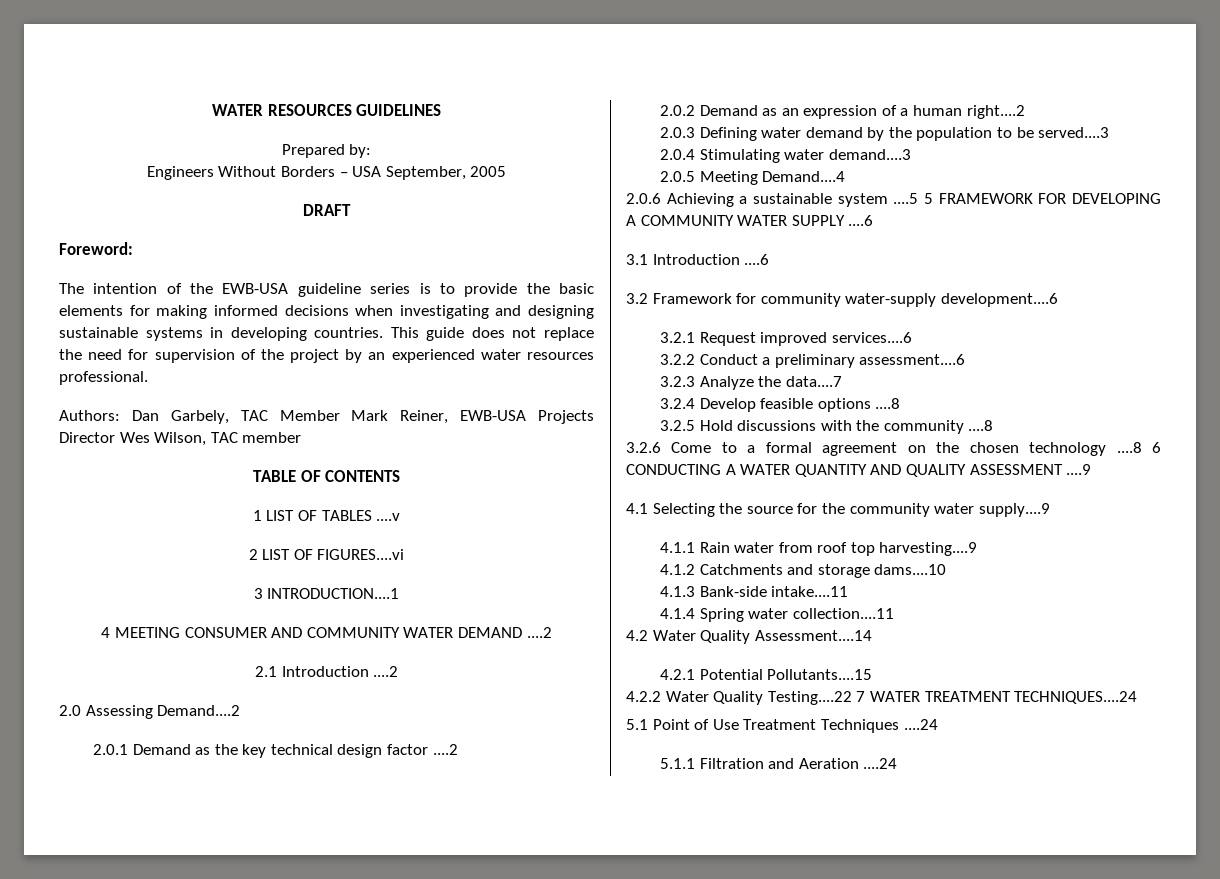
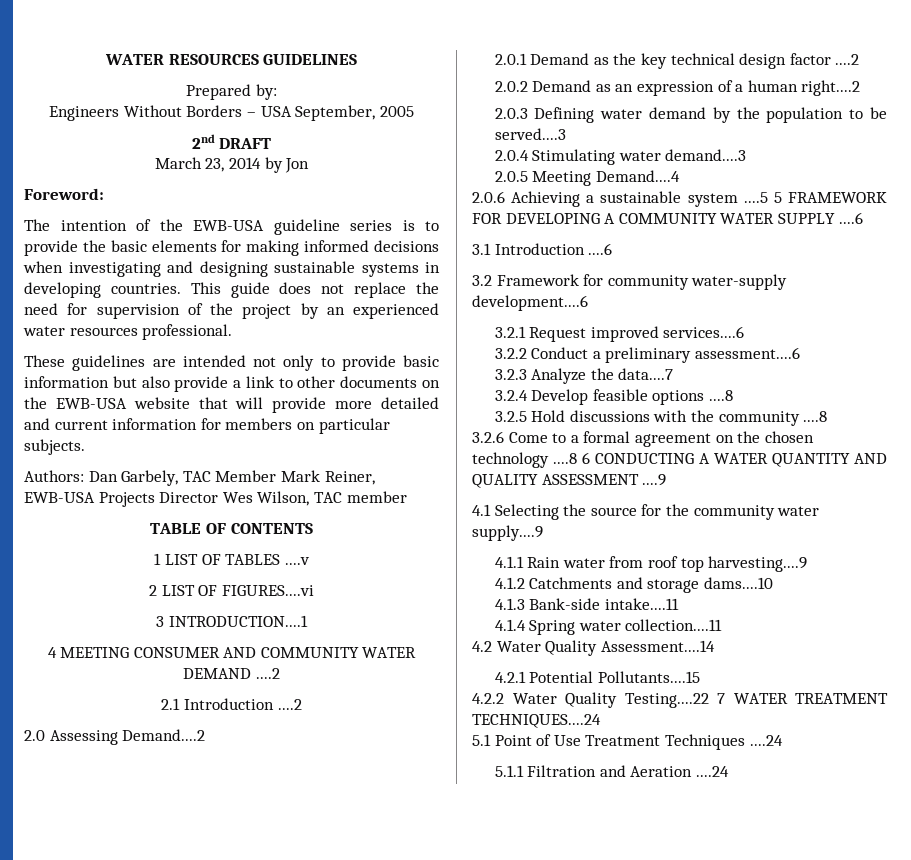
- DRAFT
+ 2nd DRAFT
+ March 23, 2014 by Jon
+ These guidelines are intended not only to provide basic information but also provide a link to other documents on the EWB-USA website that will provide more detailed and current information for members on particular subjects.

